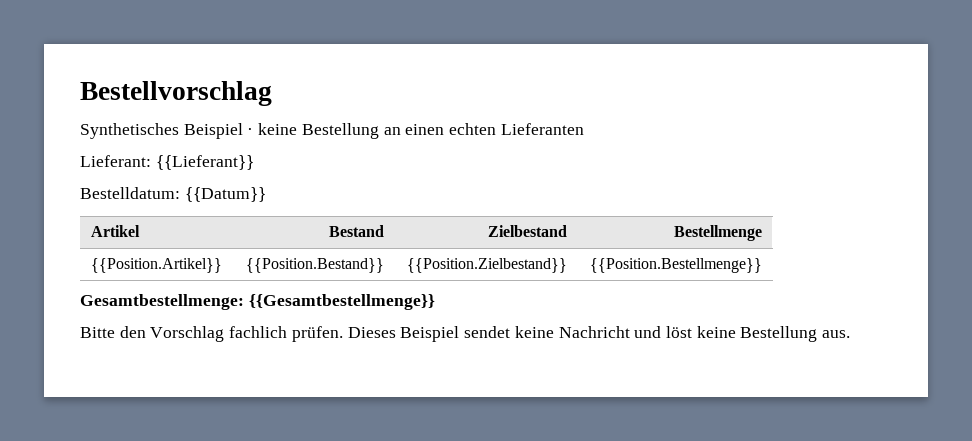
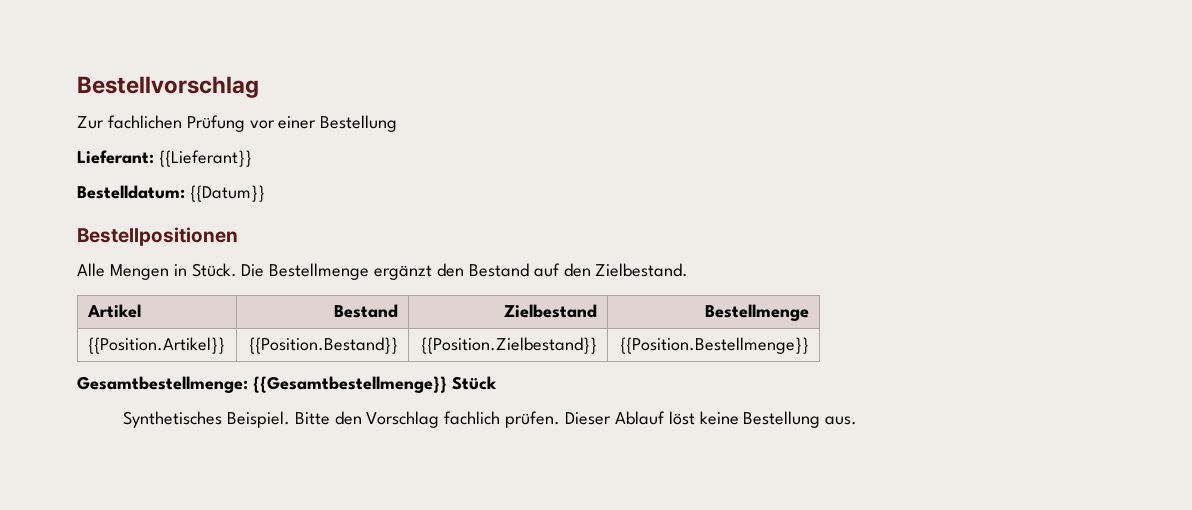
- Synthetisches Beispiel · keine Bestellung an einen echten Lieferanten
+ Zur fachlichen Prüfung vor einer Bestellung
  Lieferant: {{Lieferant}}
  Bestelldatum: {{Datum}}
+ Bestellpositionen
+ Alle Mengen in Stück. Die Bestellmenge ergänzt den Bestand auf den Zielbestand.
- Gesamtbestellmenge: {{Gesamtbestellmenge}}
- Bitte den Vorschlag fachlich prüfen.
+ Gesamtbestellmenge: {{Gesamtbestellmenge}} Stück
+ Synthetisches Beispiel. Bitte den Vorschlag fachlich prüfen.
- Dieses Beispiel sendet keine Nachricht und löst keine Bestellung aus.
+ Dieser Ablauf löst keine Bestellung aus.

